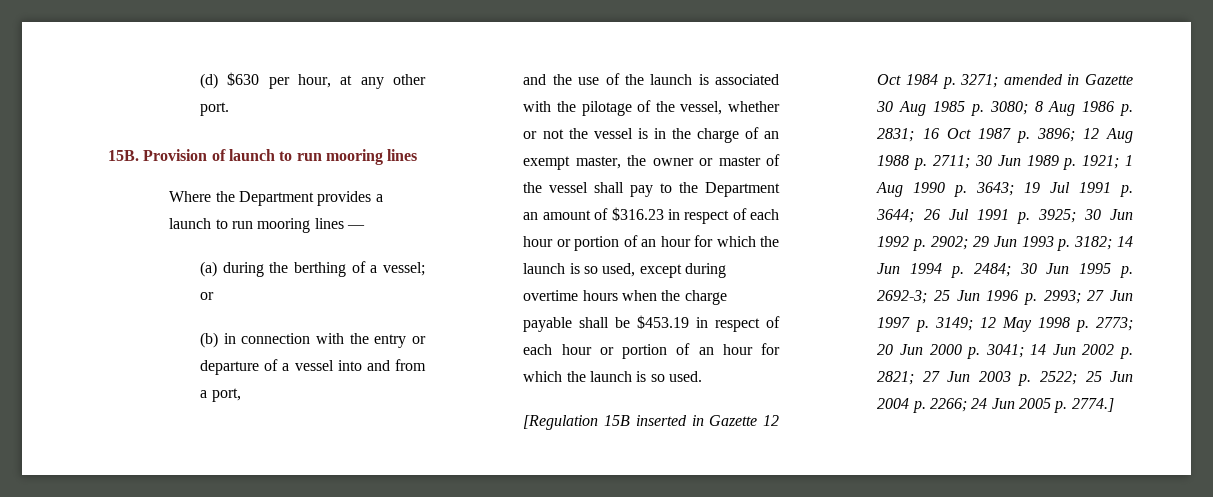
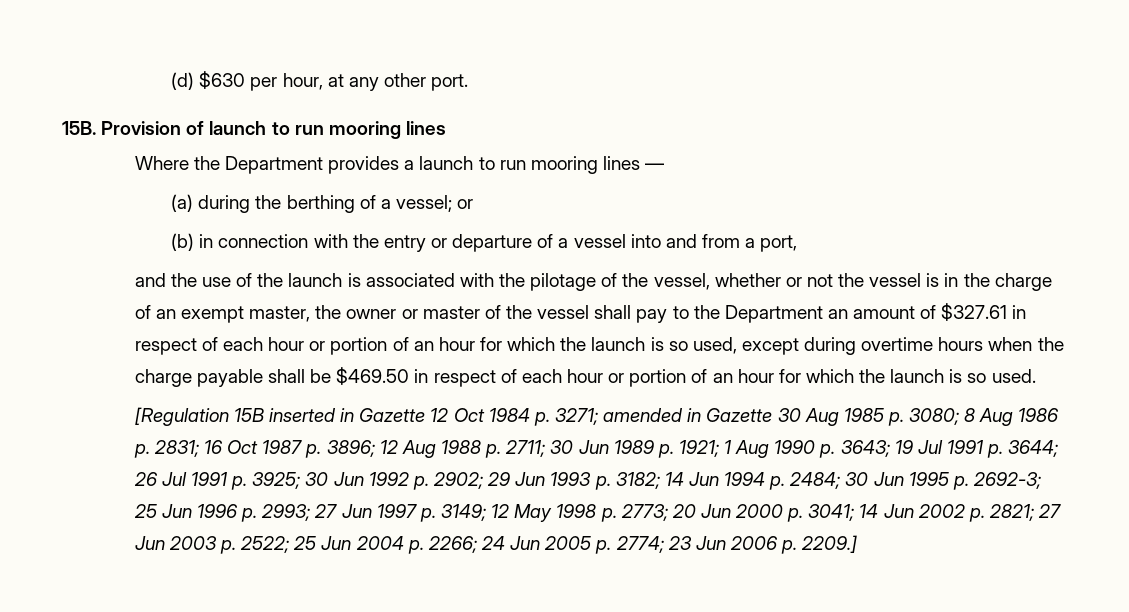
- and the use of the launch is associated with the pilotage of the vessel, whether or not the vessel is in the charge of an exempt master, the owner or master of the vessel shall pay to the Department an amount of $316.23 in respect of each hour or portion of an hour for which the launch is so used, except during overtime hours when the charge payable shall be $453.19 in respect of each hour or portion of an hour for which the launch is so used.
+ and the use of the launch is associated with the pilotage of the vessel, whether or not the vessel is in the charge of an exempt master, the owner or master of the vessel shall pay to the Department an amount of $327.61 in respect of each hour or portion of an hour for which the launch is so used, except during overtime hours when the charge payable shall be $469.50 in respect of each hour or portion of an hour for which the launch is so used.
- 24 Jun 2005 p. 2774.]
+ 24 Jun 2005 p. 2774; 23 Jun 2006 p. 2209.]

